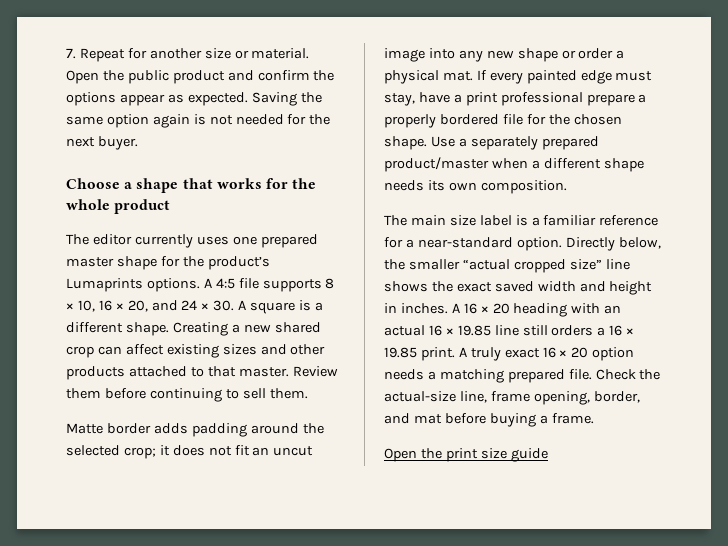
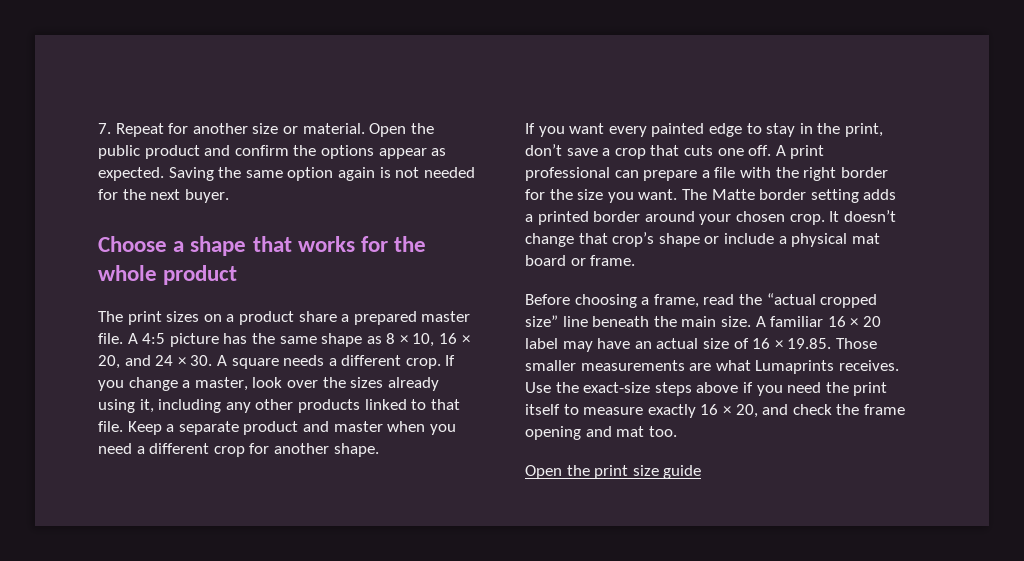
- The editor currently uses one prepared master shape for the product’s Lumaprints options. A 4:5 file supports 8 × 10, 16 × 20, and 24 × 30. A square is a different shape. Creating a new shared crop can affect existing sizes and other products attached to that master. Review them before continuing to sell them.
- Matte border adds padding around the selected crop; it does not fit an uncut image into any new shape or order a physical mat. If every painted edge must stay, have a print professional prepare a properly bordered file for the chosen shape. Use a separately prepared product/master when a different shape needs its own composition.
- The main size label is a familiar reference for a near-standard option. Directly below, the smaller “actual cropped size” line shows the exact saved width and height in inches. A 16 × 20 heading with an actual 16 × 19.85 line still orders a 16 × 19.85 print. A truly exact 16 × 20 option needs a matching prepared file. Check the actual-size line, frame opening, border, and mat before buying a frame.
+ The print sizes on a product share a prepared master file. A 4:5 picture has the same shape as 8 × 10, 16 × 20, and 24 × 30. A square needs a different crop. If you change a master, look over the sizes already using it, including any other products linked to that file. Keep a separate product and master when you need a different crop for another shape.
+ If you want every painted edge to stay in the print, don’t save a crop that cuts one off. A print professional can prepare a file with the right border for the size you want. The Matte border setting adds a printed border around your chosen crop. It doesn’t change that crop’s shape or include a physical mat board or frame.
+ Before choosing a frame, read the “actual cropped size” line beneath the main size. A familiar 16 × 20 label may have an actual size of 16 × 19.85. Those smaller measurements are what Lumaprints receives. Use the exact-size steps above if you need the print itself to measure exactly 16 × 20, and check the frame opening and mat too.

